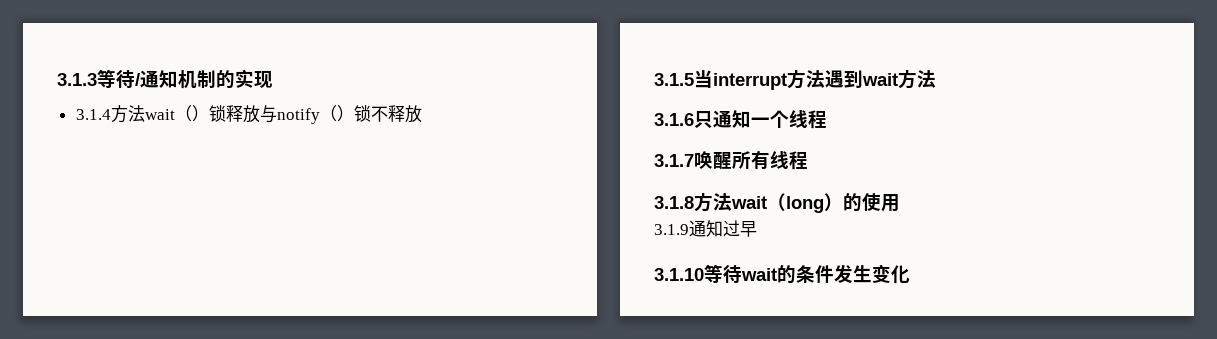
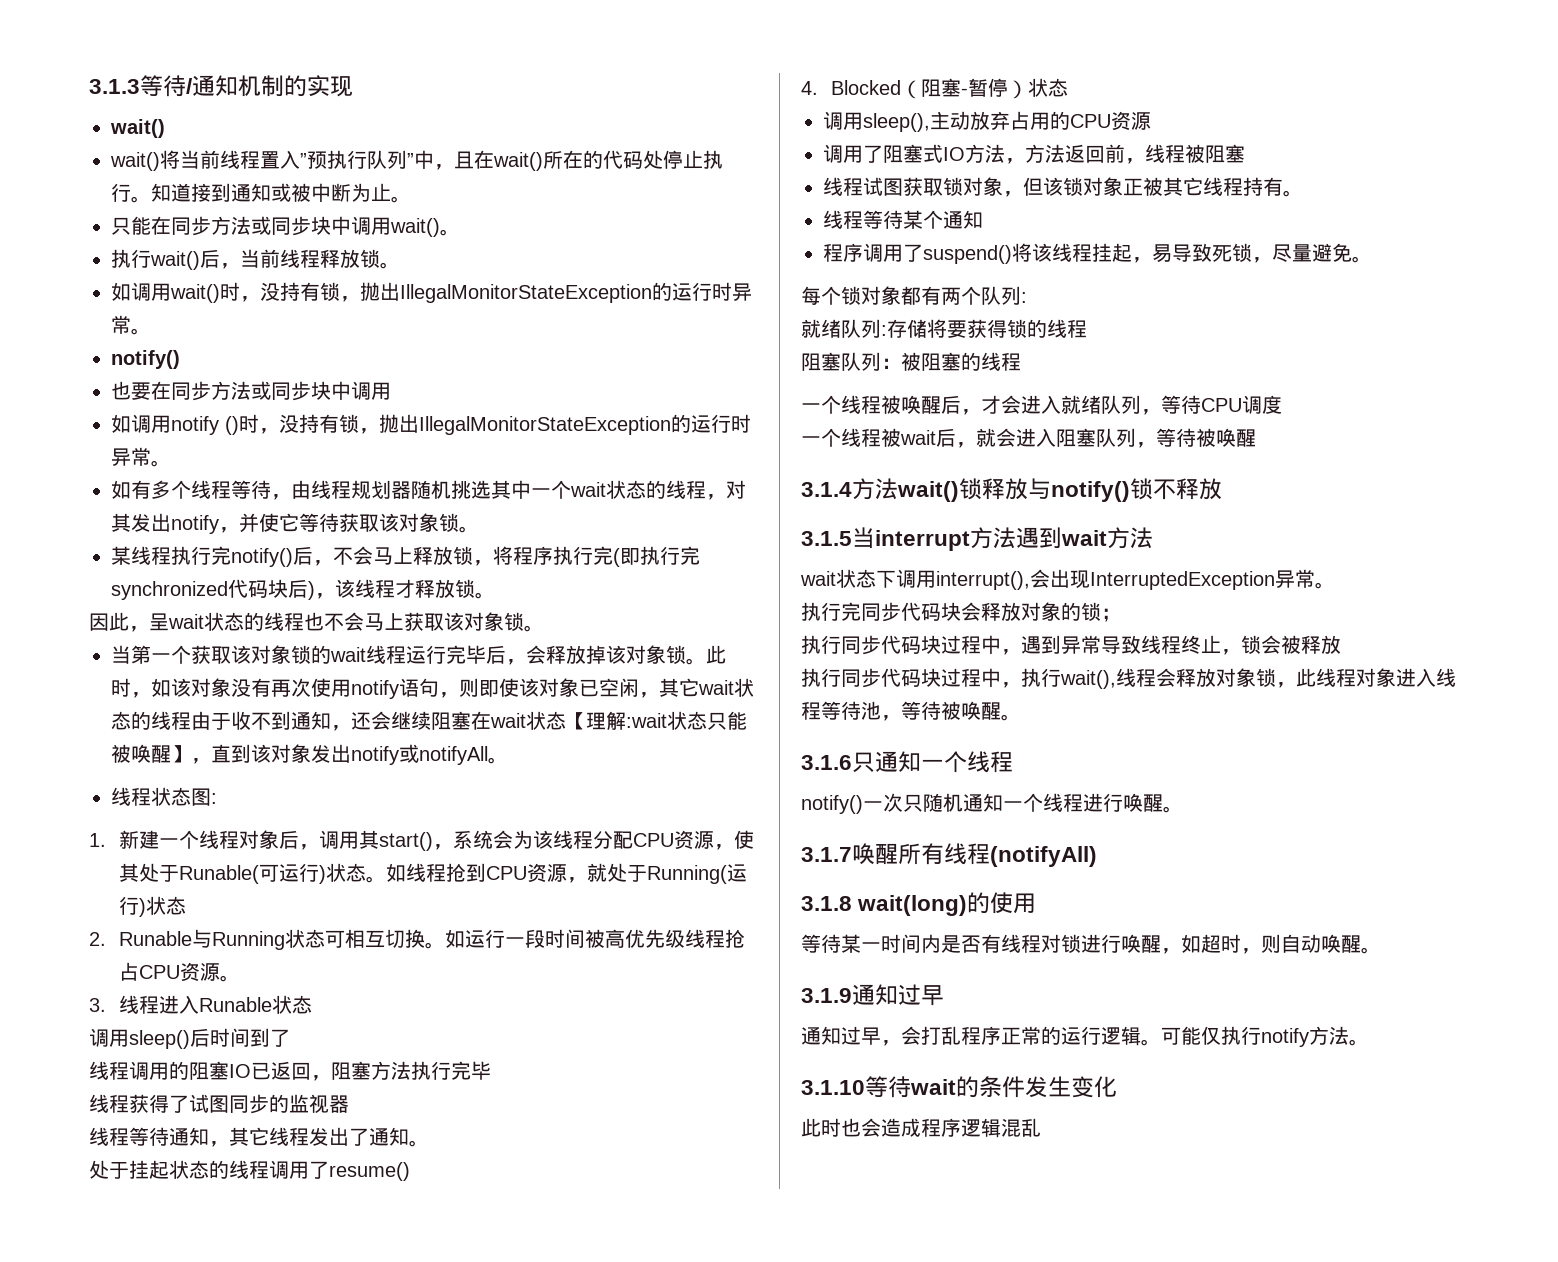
  3.1.3等待/通知机制的实现
- 3.1.4方法wait（）锁释放与notify（）锁不释放
+ wait()
+ wait()将当前线程置入”预执行队列”中，且在wait()所在的代码处停止执行。知道接到通知或被中断为止。
+ 只能在同步方法或同步块中调用wait()。
+ 执行wait()后，当前线程释放锁。
+ 如调用wait()时，没持有锁，抛出IllegalMonitorStateException的运行时异常。
+ notify()
+ 也要在同步方法或同步块中调用
+ 如调用notify ()时，没持有锁，抛出IllegalMonitorStateException的运行时异常。
+ 如有多个线程等待，由线程规划器随机挑选其中一个wait状态的线程，对其发出notify，并使它等待获取该对象锁。
+ 某线程执行完notify()后，不会马上释放锁，将程序执行完(即执行完synchronized代码块后)，该线程才释放锁。
+ 因此，呈wait状态的线程也不会马上获取该对象锁。
+ 当第一个获取该对象锁的wait线程运行完毕后，会释放掉该对象锁。此时，如该对象没有再次使用notify语句，则即使该对象已空闲，其它wait状态的线程由于收不到通知，还会继续阻塞在wait状态【理解:wait状态只能被唤醒】，直到该对象发出notify或notifyAll。
+ 线程状态图:
+ 1.新建一个线程对象后，调用其start()，系统会为该线程分配CPU资源，使其处于Runable(可运行)状态。如线程抢到CPU资源，就处于Running(运行)状态
+ 2. Runable与Running状态可相互切换。如运行一段时间被高优先级线程抢占CPU资源。
+ 3.线程进入Runable状态
+ 调用sleep()后时间到了
+ 线程调用的阻塞IO已返回，阻塞方法执行完毕
+ 线程获得了试图同步的监视器
+ 线程等待通知，其它线程发出了通知。
+ 处于挂起状态的线程调用了resume()
+ 4. Blocked（阻塞-暂停）状态
+ 调用sleep(),主动放弃占用的CPU资源
+ 调用了阻塞式IO方法，方法返回前，线程被阻塞
+ 线程试图获取锁对象，但该锁对象正被其它线程持有。
+ 线程等待某个通知
+ 程序调用了suspend()将该线程挂起，易导致死锁，尽量避免。
+ 每个锁对象都有两个队列:
+ 就绪队列:存储将要获得锁的线程
+ 阻塞队列：被阻塞的线程
+ 一个线程被唤醒后，才会进入就绪队列，等待CPU调度
+ 一个线程被wait后，就会进入阻塞队列，等待被唤醒
+ 3.1.4方法wait()锁释放与notify()锁不释放
+ wait状态下调用interrupt(),会出现InterruptedException异常。
+ 执行完同步代码块会释放对象的锁；
+ 执行同步代码块过程中，遇到异常导致线程终止，锁会被释放
+ 执行同步代码块过程中，执行wait(),线程会释放对象锁，此线程对象进入线程等待池，等待被唤醒。
+ notify()一次只随机通知一个线程进行唤醒。
- 3.1.7唤醒所有线程
+ 3.1.7唤醒所有线程(notifyAll)
- 3.1.8方法wait（long）的使用
+ 3.1.8 wait(long)的使用
+ 等待某一时间内是否有线程对锁进行唤醒，如超时，则自动唤醒。
  3.1.9通知过早
+ 通知过早，会打乱程序正常的运行逻辑。可能仅执行notify方法。
+ 此时也会造成程序逻辑混乱

